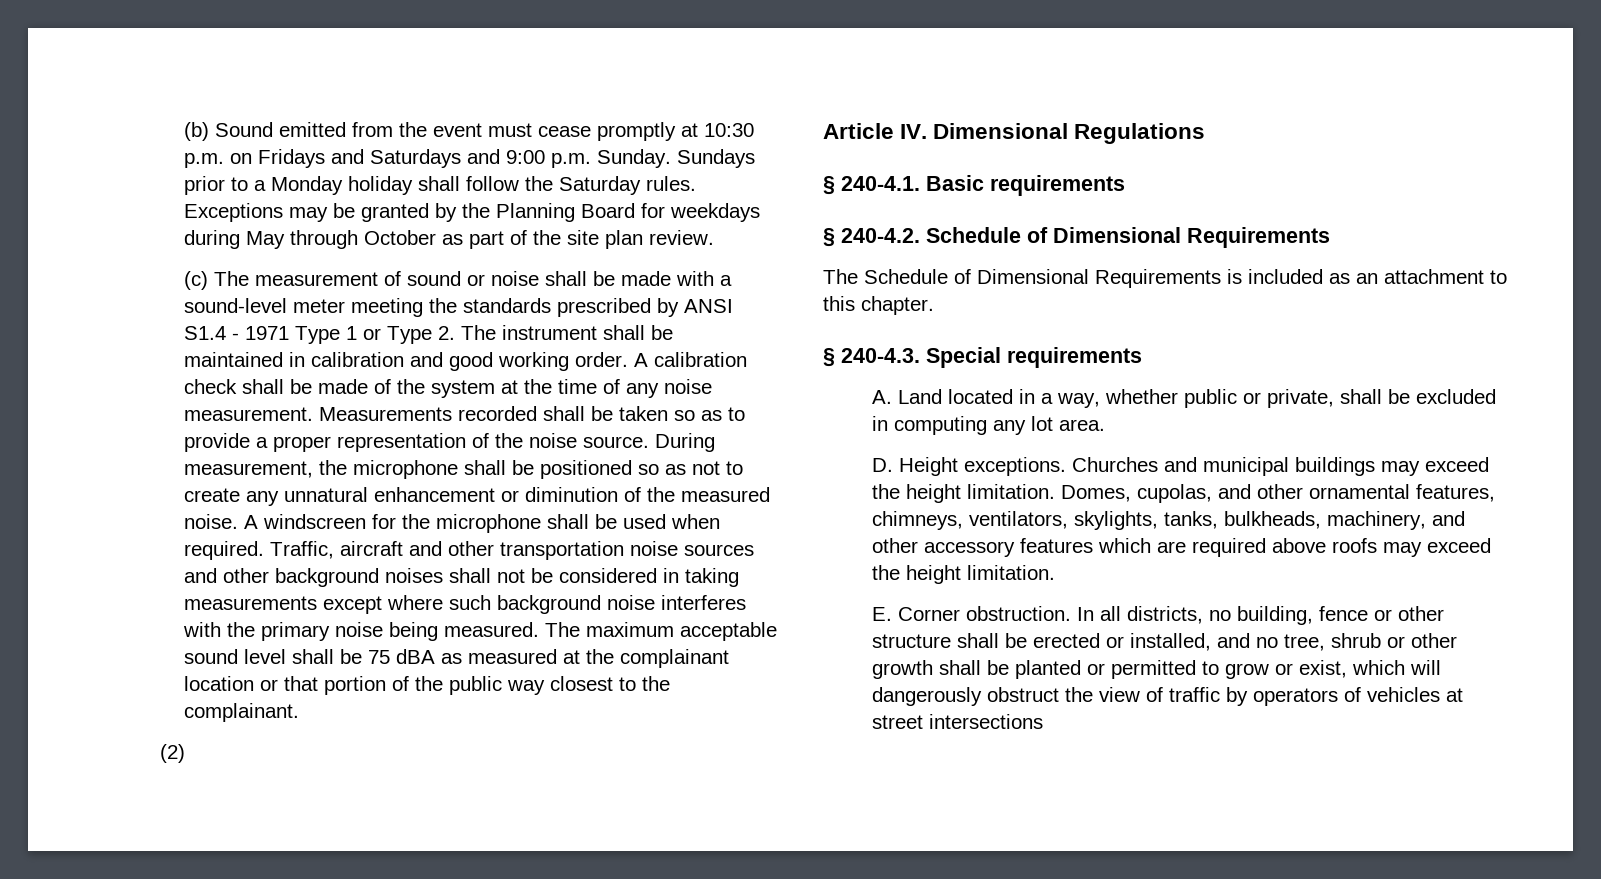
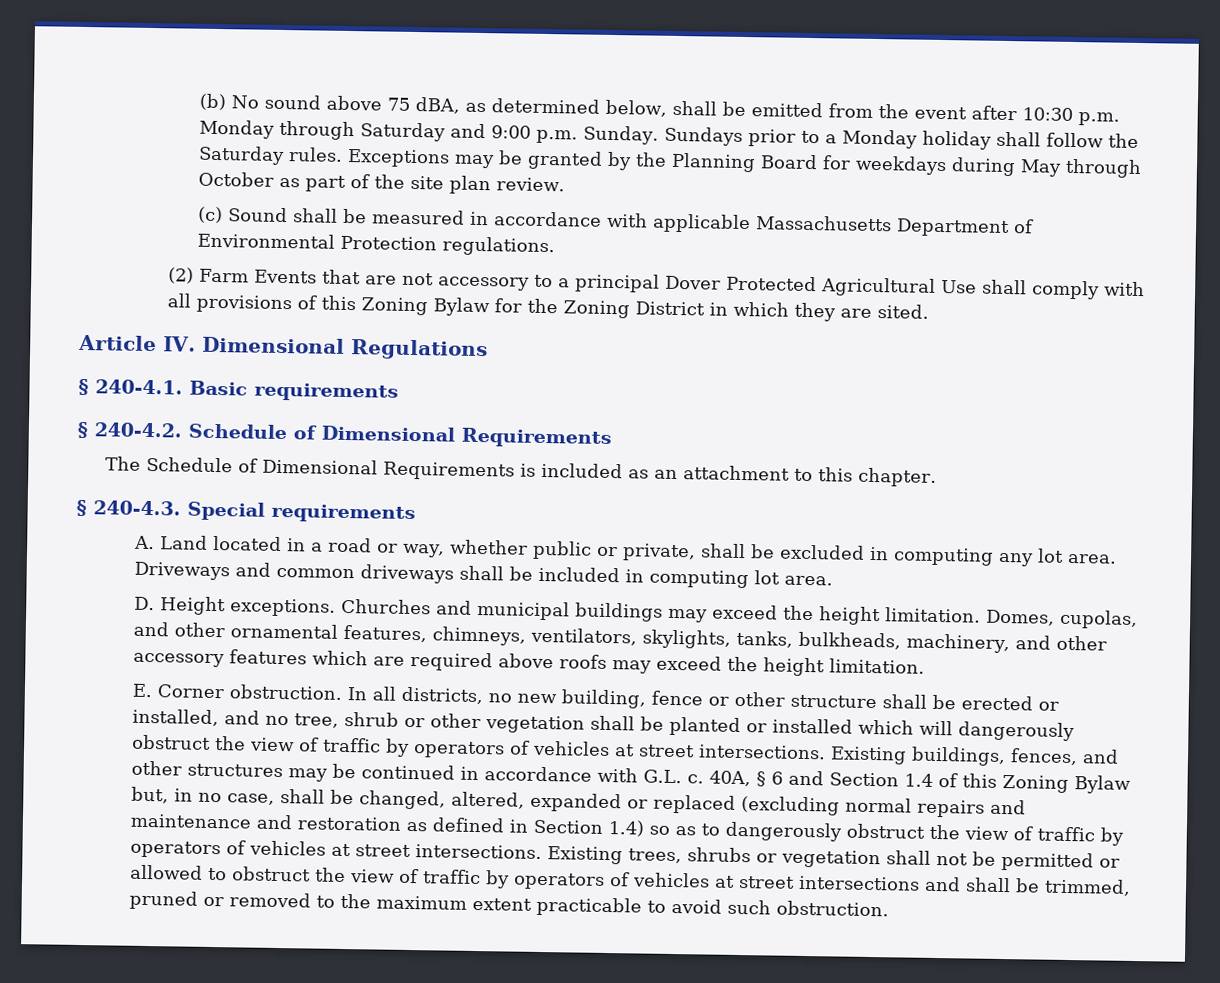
- (b) Sound emitted from the event must cease promptly at 10:30 p.m. on Fridays and Saturdays and 9:00 p.m. Sunday.
+ (b) No sound above 75 dBA, as determined below, shall be emitted from the event after 10:30 p.m. Monday through Saturday and 9:00 p.m. Sunday.
- (c) The measurement of sound or noise shall be made with a sound-level meter meeting the standards prescribed by ANSI S1.4 - 1971 Type 1 or Type 2. The instrument shall be maintained in calibration and good working order. A calibration check shall be made of the system at the time of any noise measurement. Measurements recorded shall be taken so as to provide a proper representation of the noise source. During measurement, the microphone shall be positioned so as not to create any unnatural enhancement or diminution of the measured noise. A windscreen for the microphone shall be used when required. Traffic, aircraft and other transportation noise sources and other background noises shall not be considered in taking measurements except where such background noise interferes with the primary noise being measured. The maximum acceptable sound level shall be 75 dBA as measured at the complainant location or that portion of the public way closest to the complainant.
- (2)
+ (c) Sound shall be measured in accordance with applicable Massachusetts Department of Environmental Protection regulations.
+ (2) Farm Events that are not accessory to a principal Dover Protected Agricultural Use shall comply with all provisions of this Zoning Bylaw for the Zoning District in which they are sited.
- A. Land located in a way, whether public or private, shall be excluded in computing any lot area.
+ A. Land located in a road or way, whether public or private, shall be excluded in computing any lot area. Driveways and common driveways shall be included in computing lot area.
- In all districts, no building, fence or other structure shall be erected or installed, and no tree, shrub or other growth shall be planted or permitted to grow or exist, which will dangerously obstruct the view of traffic by operators of vehicles at street intersections
+ In all districts, no new building, fence or other structure shall be erected or installed, and no tree, shrub or other vegetation shall be planted or installed which will dangerously obstruct the view of traffic by operators of vehicles at street intersections. Existing buildings, fences, and other structures may be continued in accordance with G.L. c. 40A, § 6 and Section 1.4 of this Zoning Bylaw but, in no case, shall be changed, altered, expanded or replaced (excluding normal repairs and maintenance and restoration as defined in Section 1.4) so as to dangerously obstruct the view of traffic by operators of vehicles at street intersections. Existing trees, shrubs or vegetation shall not be permitted or allowed to obstruct the view of traffic by operators of vehicles at street intersections and shall be trimmed, pruned or removed to the maximum extent practicable to avoid such obstruction.

